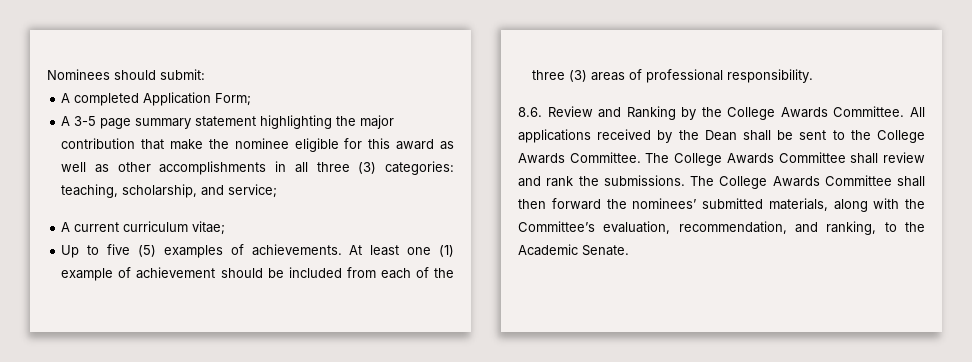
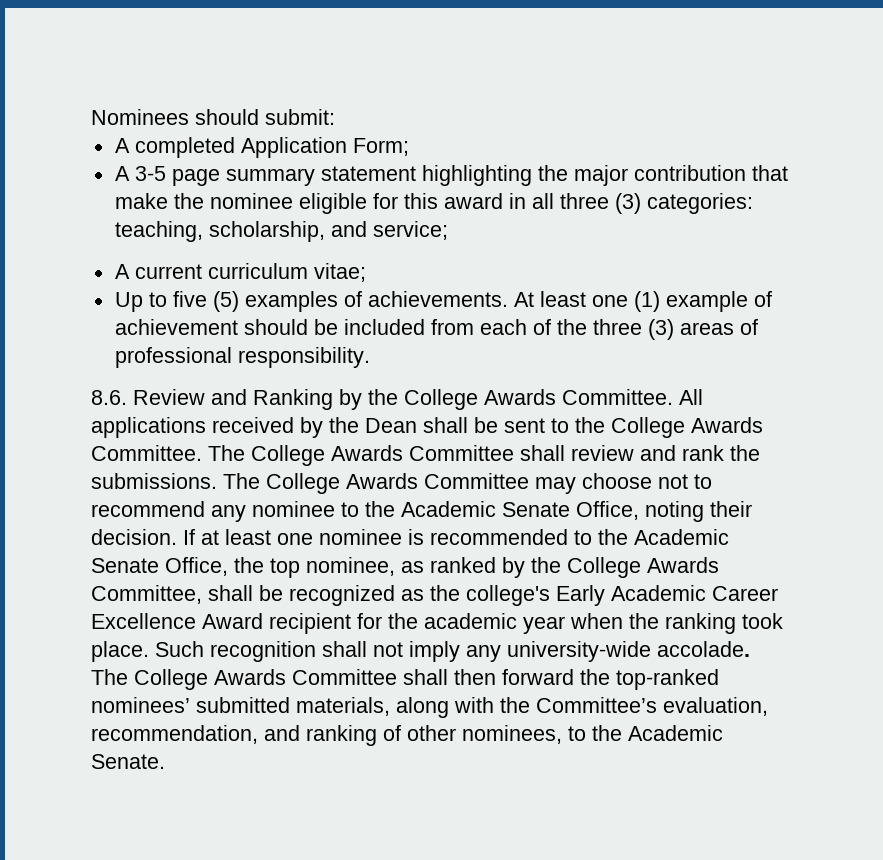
- A 3-5 page summary statement highlighting the major contribution that make the nominee eligible for this award as well as other accomplishments in all three (3) categories: teaching, scholarship, and service;
+ A 3-5 page summary statement highlighting the major contribution that make the nominee eligible for this award in all three (3) categories: teaching, scholarship, and service;
- The College Awards Committee shall then forward the nominees’ submitted materials, along with the Committee’s evaluation, recommendation, and ranking, to the Academic Senate.
+ The College Awards Committee may choose not to recommend any nominee to the Academic Senate Office, noting their decision. If at least one nominee is recommended to the Academic Senate Office, the top nominee, as ranked by the College Awards Committee, shall be recognized as the college's Early Academic Career Excellence Award recipient for the academic year when the ranking took place. Such recognition shall not imply any university-wide accolade. The College Awards Committee shall then forward the top-ranked nominees’ submitted materials, along with the Committee’s evaluation, recommendation, and ranking of other nominees, to the Academic Senate.

